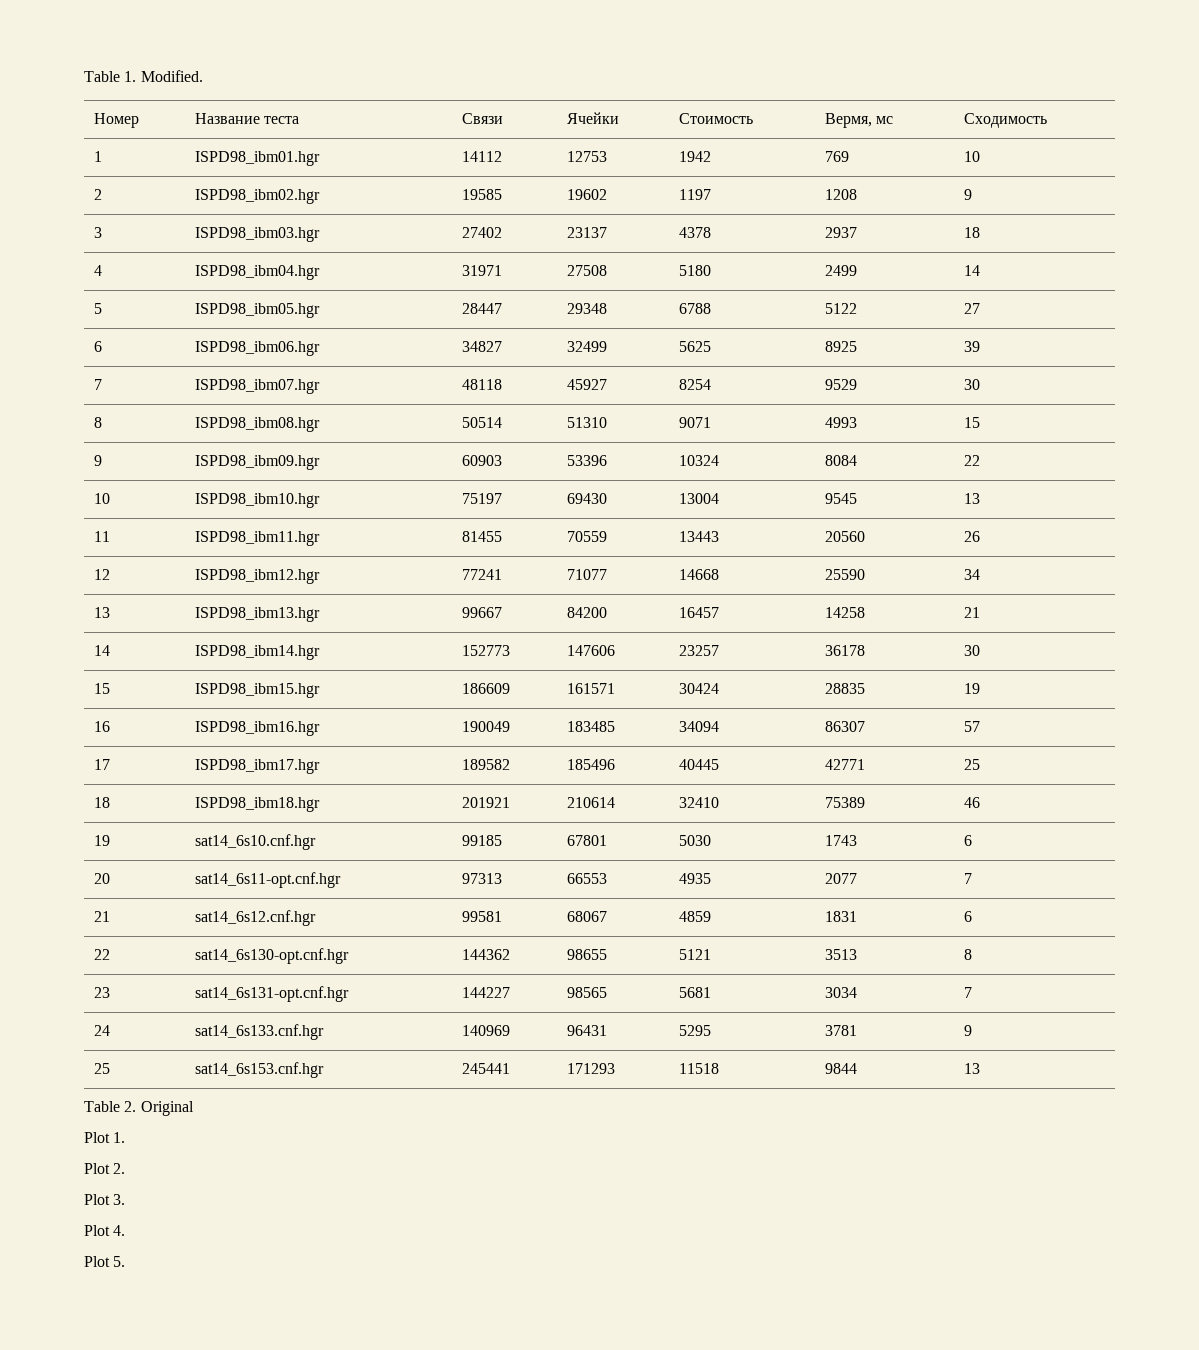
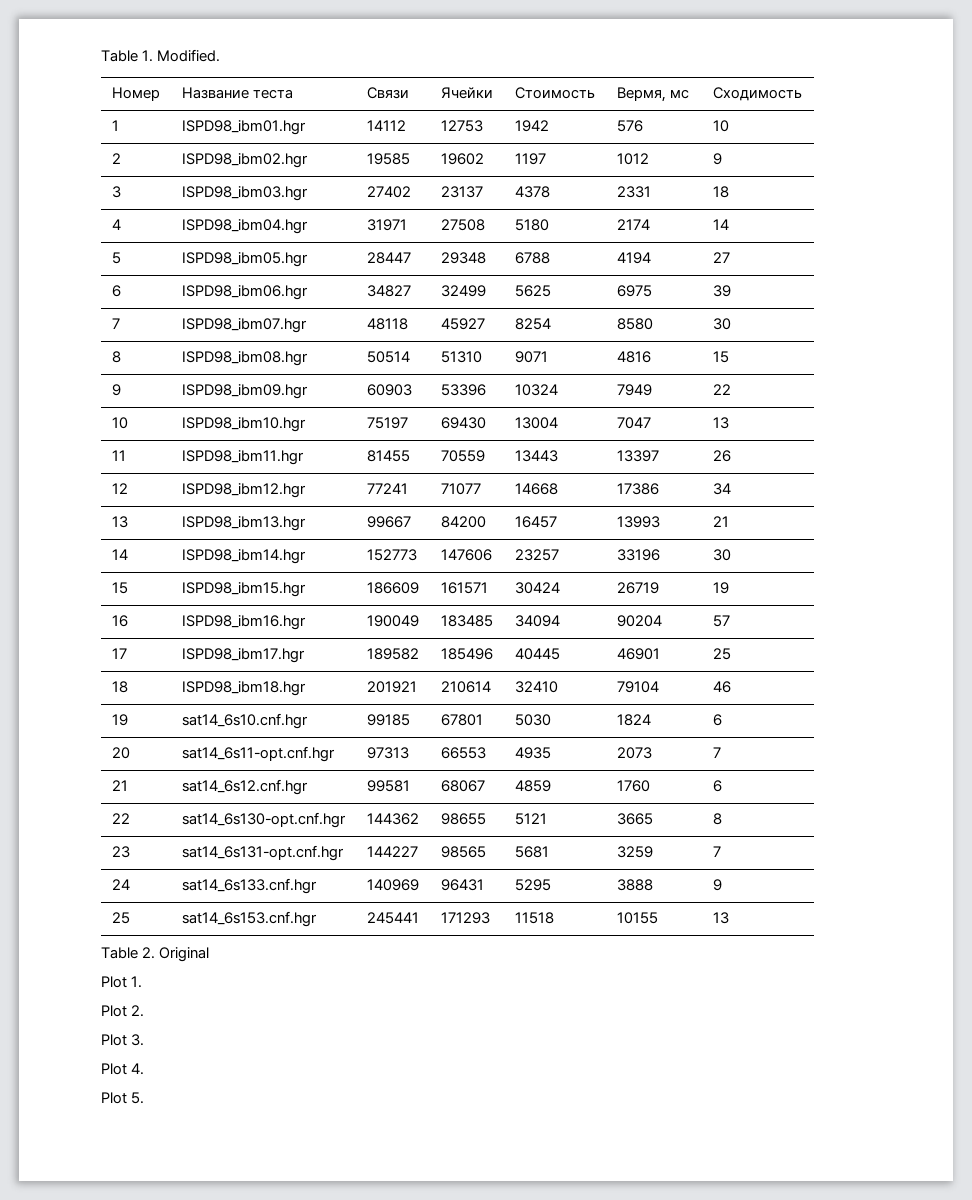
- 1 | ISPD98_ibm01.hgr | 14112 | 12753 | 1942 | 769 | 10
+ 1 | ISPD98_ibm01.hgr | 14112 | 12753 | 1942 | 576 | 10
- 2 | ISPD98_ibm02.hgr | 19585 | 19602 | 1197 | 1208 | 9
+ 2 | ISPD98_ibm02.hgr | 19585 | 19602 | 1197 | 1012 | 9
- 3 | ISPD98_ibm03.hgr | 27402 | 23137 | 4378 | 2937 | 18
+ 3 | ISPD98_ibm03.hgr | 27402 | 23137 | 4378 | 2331 | 18
- 4 | ISPD98_ibm04.hgr | 31971 | 27508 | 5180 | 2499 | 14
+ 4 | ISPD98_ibm04.hgr | 31971 | 27508 | 5180 | 2174 | 14
- 5 | ISPD98_ibm05.hgr | 28447 | 29348 | 6788 | 5122 | 27
+ 5 | ISPD98_ibm05.hgr | 28447 | 29348 | 6788 | 4194 | 27
- 6 | ISPD98_ibm06.hgr | 34827 | 32499 | 5625 | 8925 | 39
+ 6 | ISPD98_ibm06.hgr | 34827 | 32499 | 5625 | 6975 | 39
- 7 | ISPD98_ibm07.hgr | 48118 | 45927 | 8254 | 9529 | 30
+ 7 | ISPD98_ibm07.hgr | 48118 | 45927 | 8254 | 8580 | 30
- 8 | ISPD98_ibm08.hgr | 50514 | 51310 | 9071 | 4993 | 15
+ 8 | ISPD98_ibm08.hgr | 50514 | 51310 | 9071 | 4816 | 15
- 9 | ISPD98_ibm09.hgr | 60903 | 53396 | 10324 | 8084 | 22
+ 9 | ISPD98_ibm09.hgr | 60903 | 53396 | 10324 | 7949 | 22
- 10 | ISPD98_ibm10.hgr | 75197 | 69430 | 13004 | 9545 | 13
+ 10 | ISPD98_ibm10.hgr | 75197 | 69430 | 13004 | 7047 | 13
- 11 | ISPD98_ibm11.hgr | 81455 | 70559 | 13443 | 20560 | 26
+ 11 | ISPD98_ibm11.hgr | 81455 | 70559 | 13443 | 13397 | 26
- 12 | ISPD98_ibm12.hgr | 77241 | 71077 | 14668 | 25590 | 34
+ 12 | ISPD98_ibm12.hgr | 77241 | 71077 | 14668 | 17386 | 34
- 13 | ISPD98_ibm13.hgr | 99667 | 84200 | 16457 | 14258 | 21
+ 13 | ISPD98_ibm13.hgr | 99667 | 84200 | 16457 | 13993 | 21
- 14 | ISPD98_ibm14.hgr | 152773 | 147606 | 23257 | 36178 | 30
+ 14 | ISPD98_ibm14.hgr | 152773 | 147606 | 23257 | 33196 | 30
- 15 | ISPD98_ibm15.hgr | 186609 | 161571 | 30424 | 28835 | 19
+ 15 | ISPD98_ibm15.hgr | 186609 | 161571 | 30424 | 26719 | 19
- 16 | ISPD98_ibm16.hgr | 190049 | 183485 | 34094 | 86307 | 57
+ 16 | ISPD98_ibm16.hgr | 190049 | 183485 | 34094 | 90204 | 57
- 17 | ISPD98_ibm17.hgr | 189582 | 185496 | 40445 | 42771 | 25
+ 17 | ISPD98_ibm17.hgr | 189582 | 185496 | 40445 | 46901 | 25
- 18 | ISPD98_ibm18.hgr | 201921 | 210614 | 32410 | 75389 | 46
+ 18 | ISPD98_ibm18.hgr | 201921 | 210614 | 32410 | 79104 | 46
- 19 | sat14_6s10.cnf.hgr | 99185 | 67801 | 5030 | 1743 | 6
+ 19 | sat14_6s10.cnf.hgr | 99185 | 67801 | 5030 | 1824 | 6
- 20 | sat14_6s11-opt.cnf.hgr | 97313 | 66553 | 4935 | 2077 | 7
+ 20 | sat14_6s11-opt.cnf.hgr | 97313 | 66553 | 4935 | 2073 | 7
- 21 | sat14_6s12.cnf.hgr | 99581 | 68067 | 4859 | 1831 | 6
+ 21 | sat14_6s12.cnf.hgr | 99581 | 68067 | 4859 | 1760 | 6
- 22 | sat14_6s130-opt.cnf.hgr | 144362 | 98655 | 5121 | 3513 | 8
+ 22 | sat14_6s130-opt.cnf.hgr | 144362 | 98655 | 5121 | 3665 | 8
- 23 | sat14_6s131-opt.cnf.hgr | 144227 | 98565 | 5681 | 3034 | 7
+ 23 | sat14_6s131-opt.cnf.hgr | 144227 | 98565 | 5681 | 3259 | 7
- 24 | sat14_6s133.cnf.hgr | 140969 | 96431 | 5295 | 3781 | 9
+ 24 | sat14_6s133.cnf.hgr | 140969 | 96431 | 5295 | 3888 | 9
- 25 | sat14_6s153.cnf.hgr | 245441 | 171293 | 11518 | 9844 | 13
+ 25 | sat14_6s153.cnf.hgr | 245441 | 171293 | 11518 | 10155 | 13

